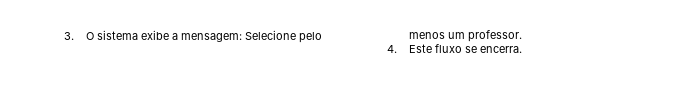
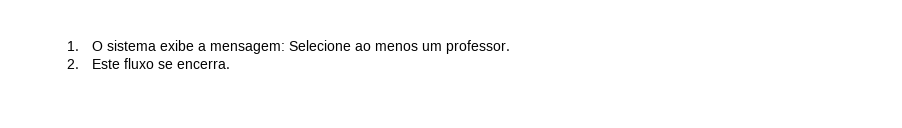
- 3. O sistema exibe a mensagem: Selecione pelo menos um professor.
+ 1. O sistema exibe a mensagem: Selecione ao menos um professor.
- 4. Este fluxo se encerra.
+ 2. Este fluxo se encerra.

